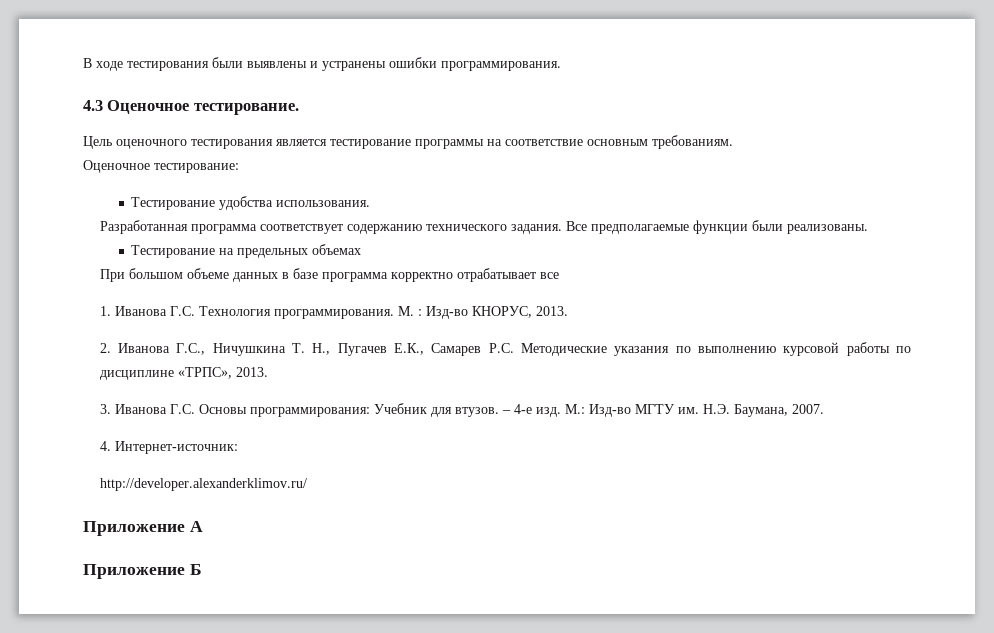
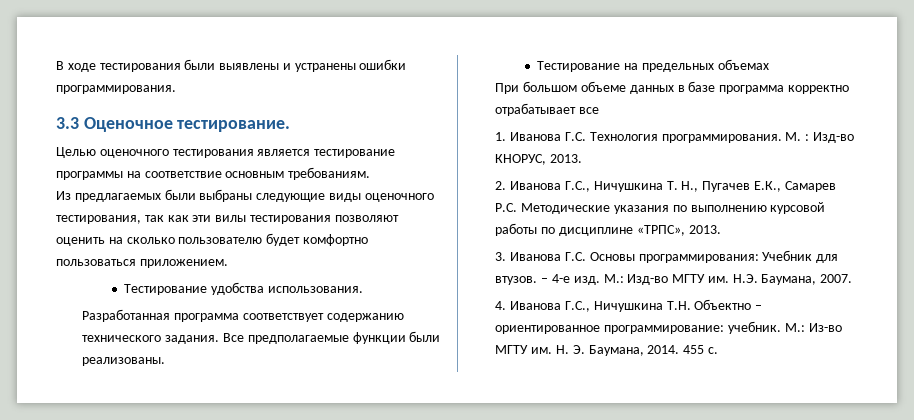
- 4.3 Оценочное тестирование.
+ 3.3 Оценочное тестирование.
- Цель оценочного тестирования является тестирование программы на соответствие основным требованиям.
+ Целью оценочного тестирования является тестирование программы на соответствие основным требованиям.
- Оценочное тестирование:
+ Из предлагаемых были выбраны следующие виды оценочного тестирования, так как эти вилы тестирования позволяют оценить на сколько пользователю будет комфортно пользоваться приложением.
- 4. Интернет-источник:
- http://developer.alexanderklimov.ru/
- Приложение А
- Приложение Б
+ 4. Иванова Г.С., Ничушкина Т.Н. Объектно – ориентированное программирование: учебник. М.: Из-во МГТУ им. Н. Э. Баумана, 2014. 455 с.

